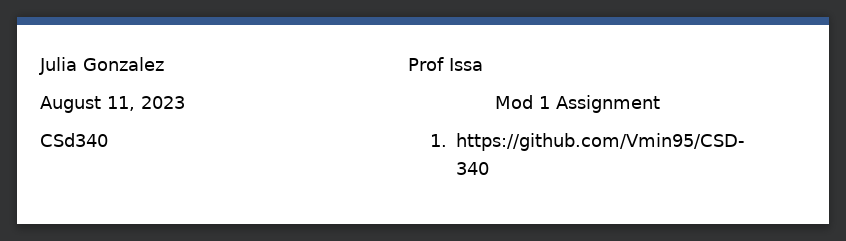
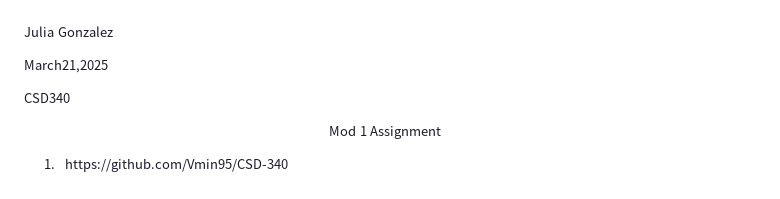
- August 11, 2023
- CSd340
- Prof Issa
+ March21,2025
+ CSD340

